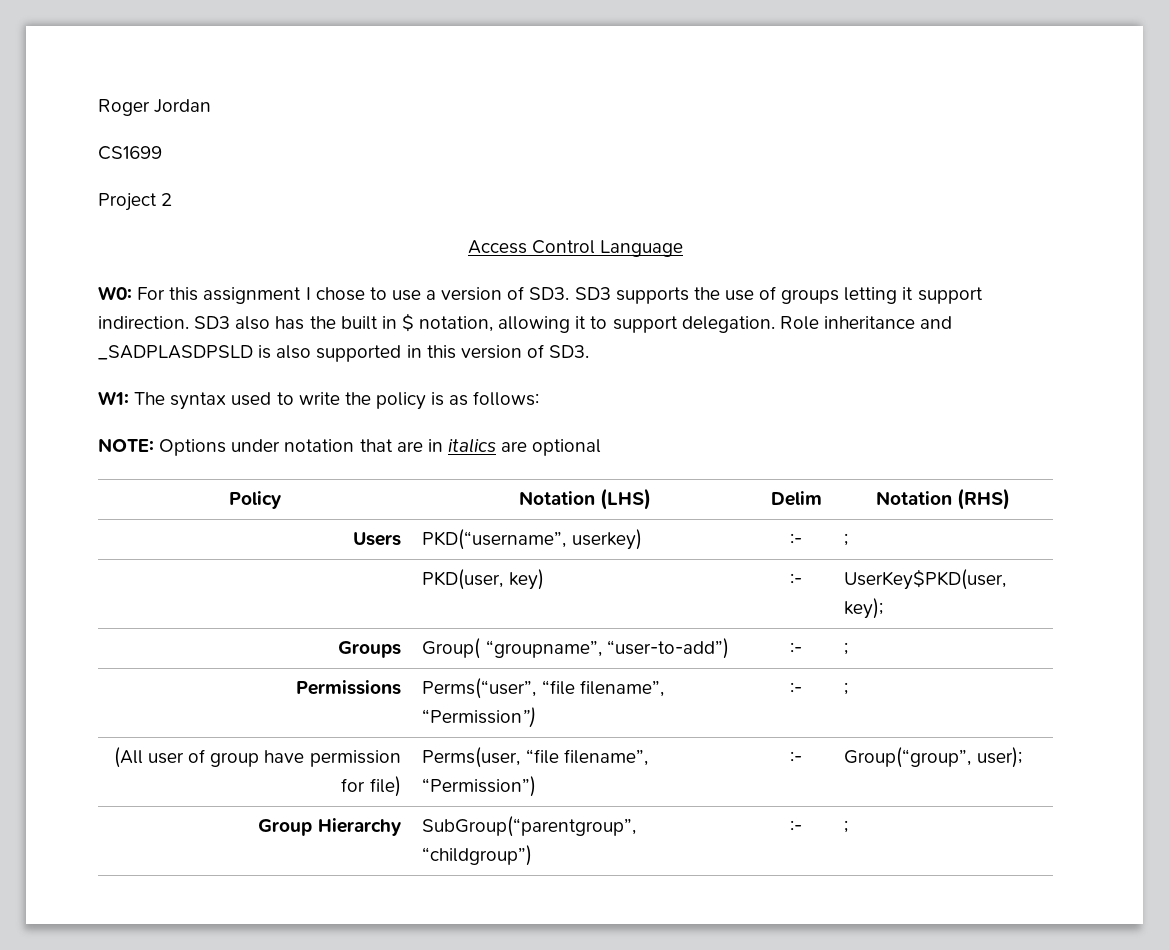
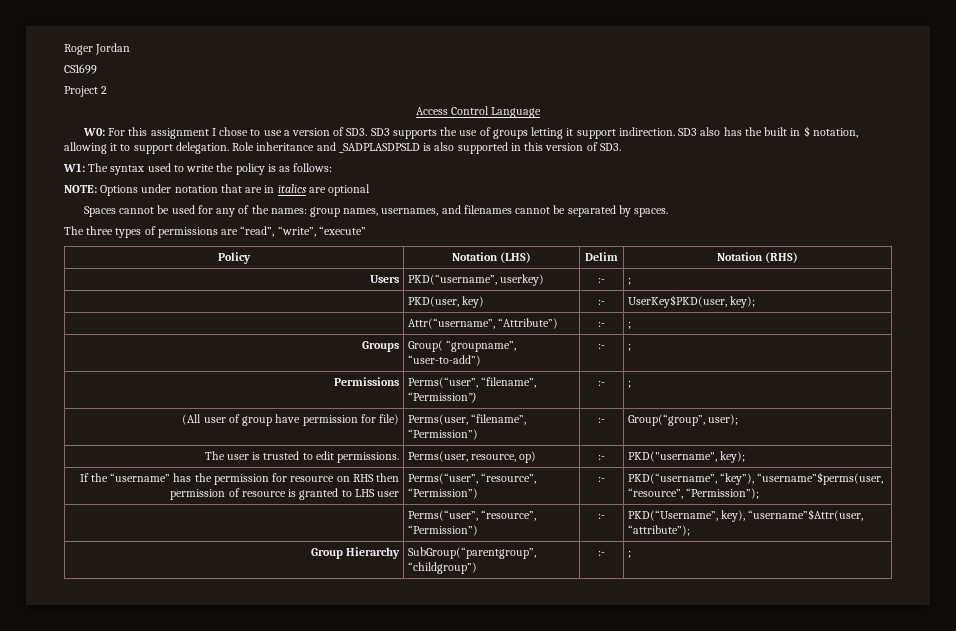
+ Spaces cannot be used for any of the names: group names, usernames, and filenames cannot be separated by spaces.
+ The three types of permissions are “read”, “write”, “execute”
+ | Attr(“username”, “Attribute”) | :- | ;
- Permissions | Perms(“user”, “file filename”, “Permission”) | :- | ;
+ Permissions | Perms(“user”, “filename”, “Permission”) | :- | ;
- (All user of group have permission for file) | Perms(user, “file filename”, “Permission”) | :- | Group(“group”, user);
+ (All user of group have permission for file) | Perms(user, “filename”, “Permission”) | :- | Group(“group”, user);
+ The user is trusted to edit permissions. | Perms(user, resource, op) | :- | PKD("username", key);
+ If the “username” has the permission for resource on RHS then permission of resource is granted to LHS user | Perms(“user”, “resource”, “Permission”) | :- | PKD(“username”, “key”), “username”$perms(user, “resource”, “Permission”);
+ | Perms(“user”, “resource”, “Permission”) | :- | PKD(“Username”, key), “username”$Attr(user, “attribute”);

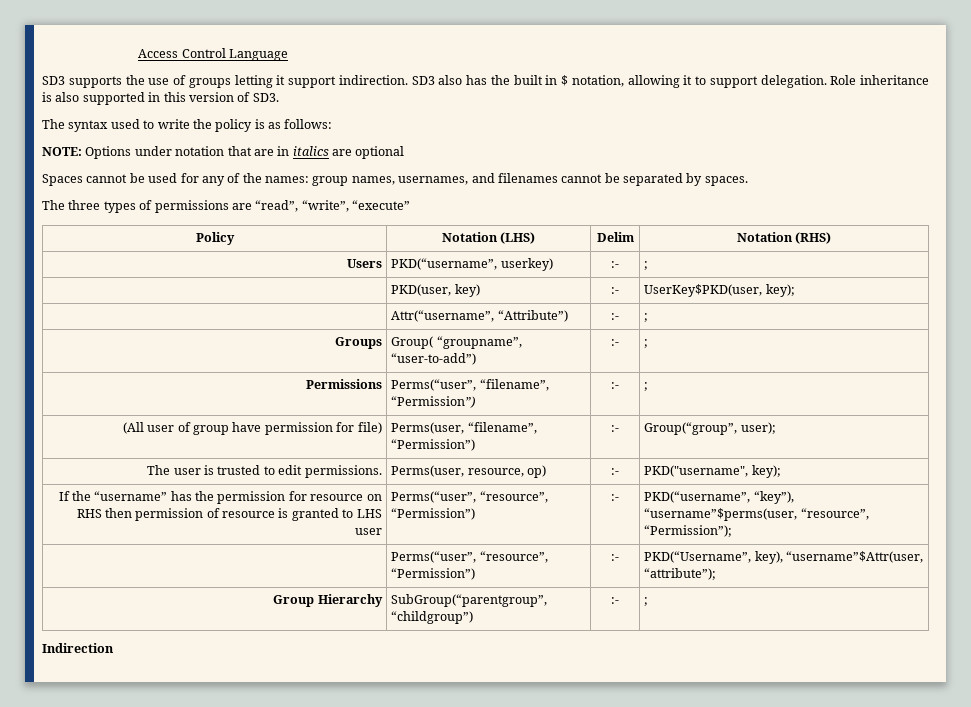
- Roger Jordan
- CS1699
- Project 2
  Access Control Language
- W0: For this assignment I chose to use a version of SD3. SD3 supports the use of groups letting it support indirection.
+ SD3 supports the use of groups letting it support indirection.
- Role inheritance and _SADPLASDPSLD is also supported in this version of SD3.
+ Role inheritance is also supported in this version of SD3.
- W1: The syntax used to write the policy is as follows:
+ The syntax used to write the policy is as follows:
+ Indirection

